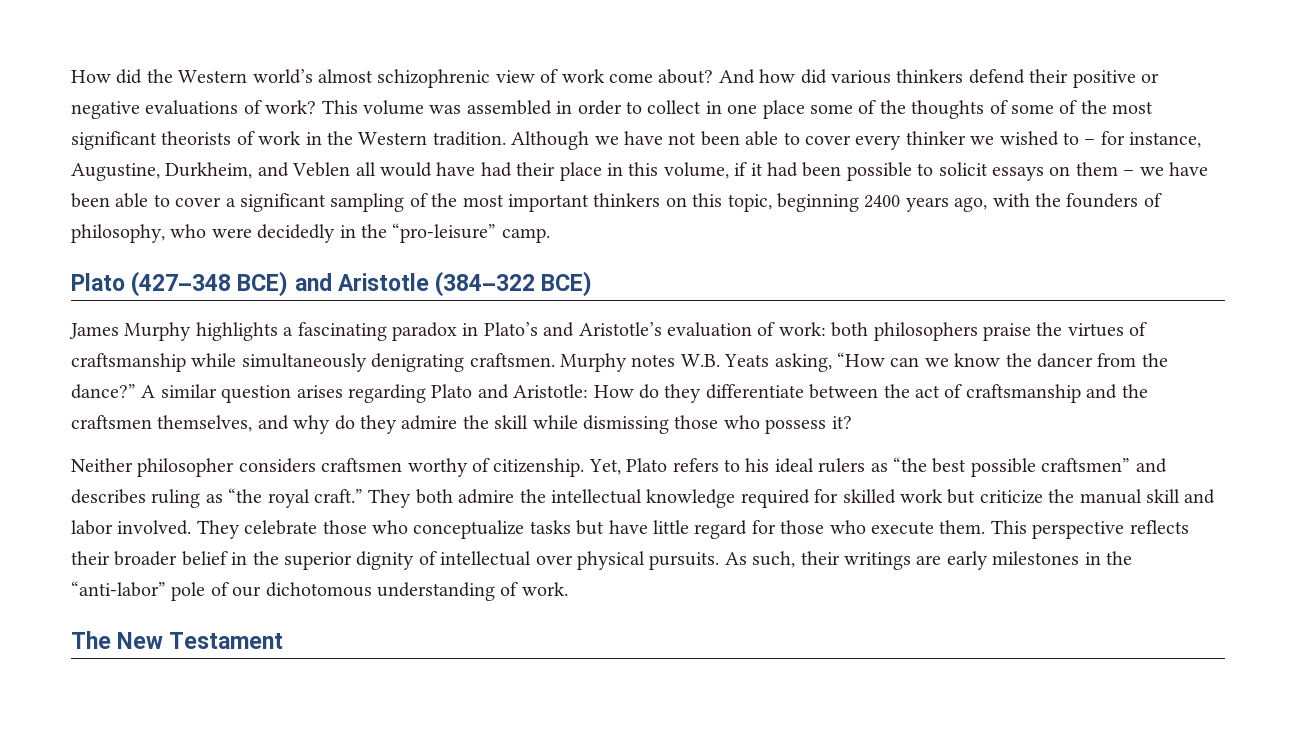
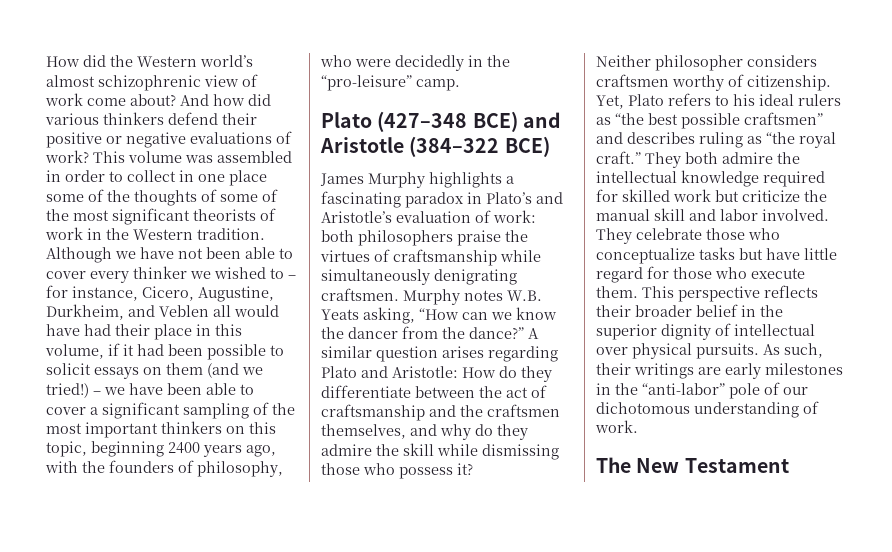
- Although we have not been able to cover every thinker we wished to – for instance, Augustine, Durkheim, and Veblen all would have had their place in this volume, if it had been possible to solicit essays on them – we have been able to cover a significant sampling of the most important thinkers on this topic, beginning 2400 years ago, with the founders of philosophy, who were decidedly in the “pro-leisure” camp.
+ Although we have not been able to cover every thinker we wished to – for instance, Cicero, Augustine, Durkheim, and Veblen all would have had their place in this volume, if it had been possible to solicit essays on them (and we tried!) – we have been able to cover a significant sampling of the most important thinkers on this topic, beginning 2400 years ago, with the founders of philosophy, who were decidedly in the “pro-leisure” camp.

